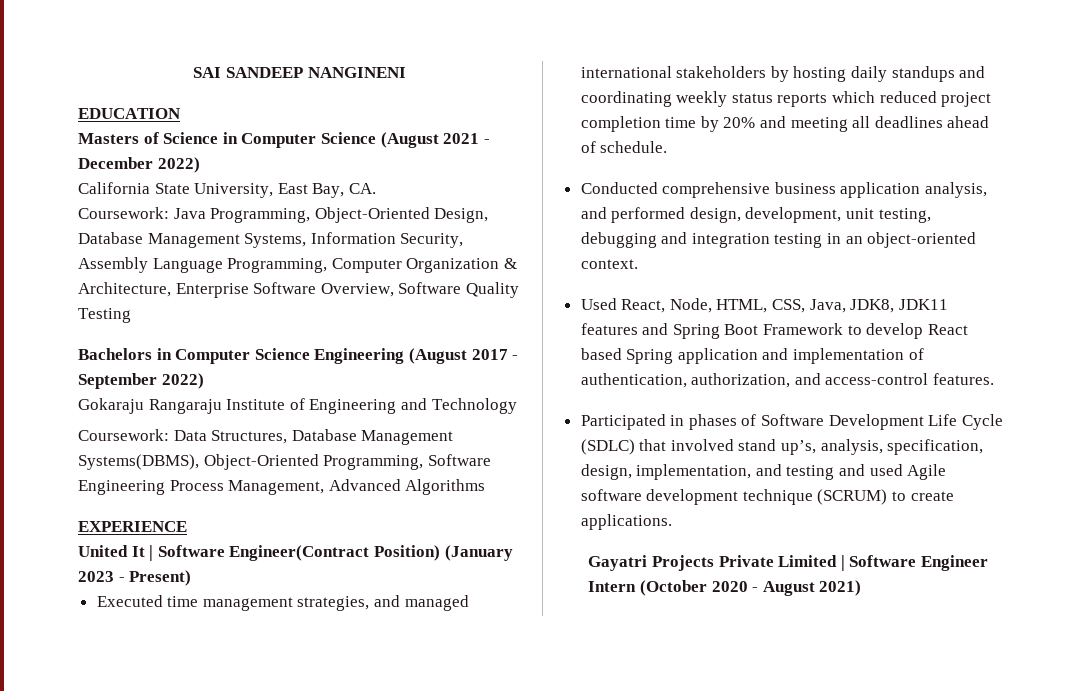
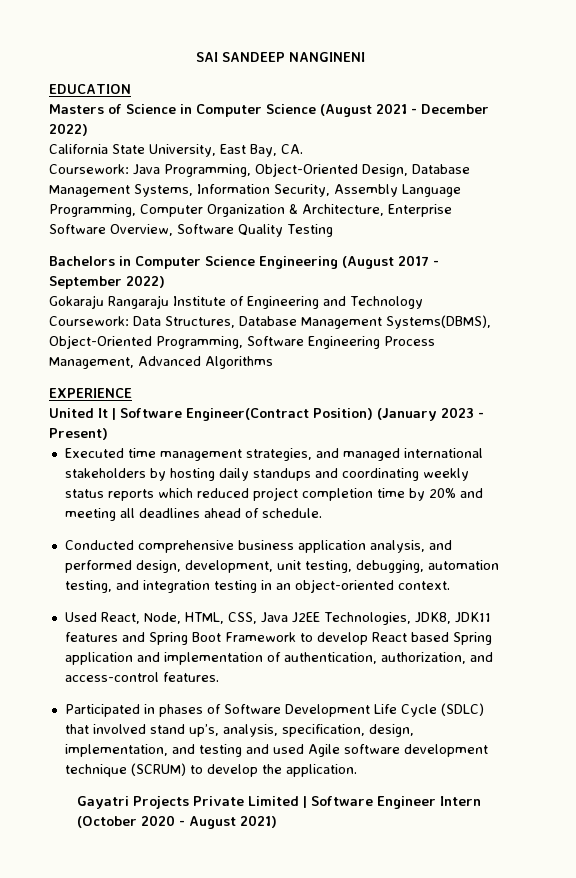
- Conducted comprehensive business application analysis, and performed design, development, unit testing, debugging and integration testing in an object-oriented context.
+ Conducted comprehensive business application analysis, and performed design, development, unit testing, debugging, automation testing, and integration testing in an object-oriented context.
- Used React, Node, HTML, CSS, Java, JDK8, JDK11 features and Spring Boot Framework to develop React based Spring application and implementation of authentication, authorization, and access-control features.
+ Used React, Node, HTML, CSS, Java J2EE Technologies, JDK8, JDK11 features and Spring Boot Framework to develop React based Spring application and implementation of authentication, authorization, and access-control features.
- Participated in phases of Software Development Life Cycle (SDLC) that involved stand up’s, analysis, specification, design, implementation, and testing and used Agile software development technique (SCRUM) to create applications.
+ Participated in phases of Software Development Life Cycle (SDLC) that involved stand up’s, analysis, specification, design, implementation, and testing and used Agile software development technique (SCRUM) to develop the application.

